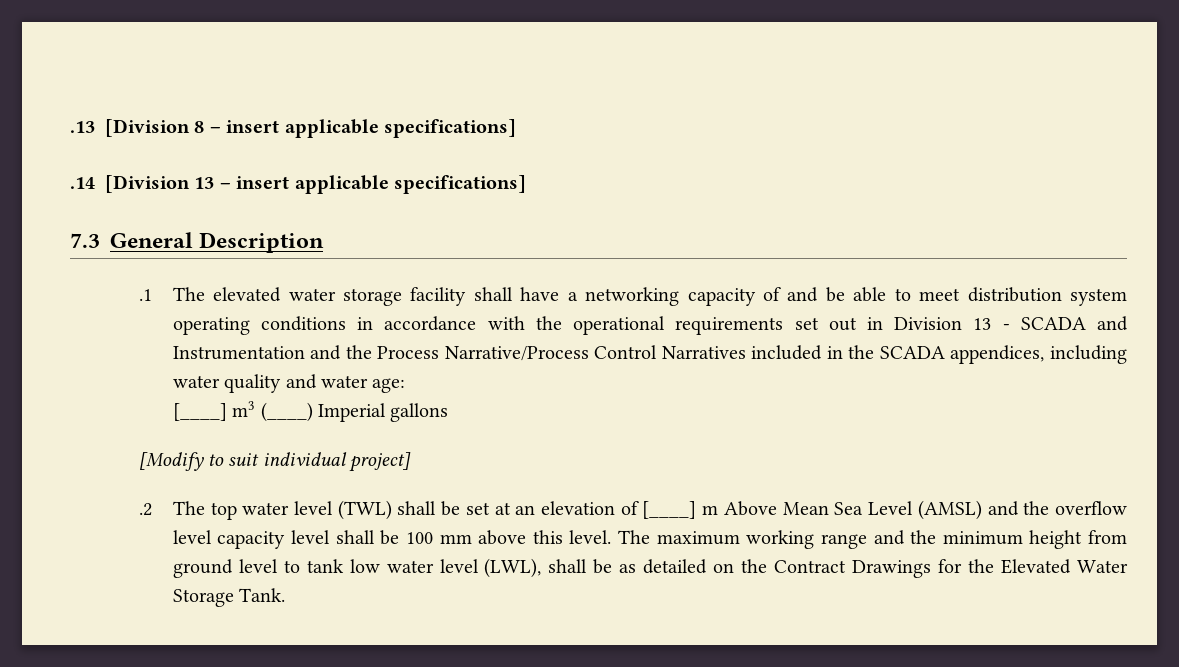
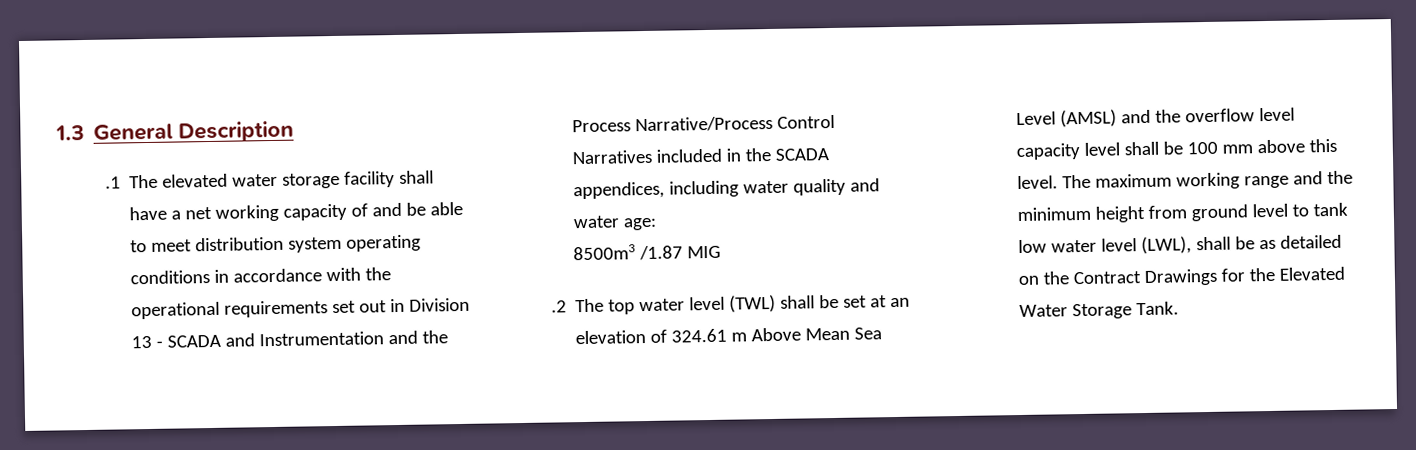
- .13 [Division 8 – insert applicable specifications]
- .14 [Division 13 – insert applicable specifications]
- 7.3 General Description
+ 1.3 General Description
- .1 The elevated water storage facility shall have a networking capacity of and be able to meet distribution system operating conditions in accordance with the operational requirements set out in Division 13 - SCADA and Instrumentation and the Process Narrative/Process Control Narratives included in the SCADA appendices, including water quality and water age:
+ .1 The elevated water storage facility shall have a net working capacity of and be able to meet distribution system operating conditions in accordance with the operational requirements set out in Division 13 - SCADA and Instrumentation and the Process Narrative/Process Control Narratives included in the SCADA appendices, including water quality and water age:
- [____] m3 (____) Imperial gallons
- [Modify to suit individual project]
+ 8500m3 /1.87 MIG
- .2 The top water level (TWL) shall be set at an elevation of [____] m Above Mean Sea Level (AMSL) and the overflow level capacity level shall be 100 mm above this level.
+ .2 The top water level (TWL) shall be set at an elevation of 324.61 m Above Mean Sea Level (AMSL) and the overflow level capacity level shall be 100 mm above this level.

